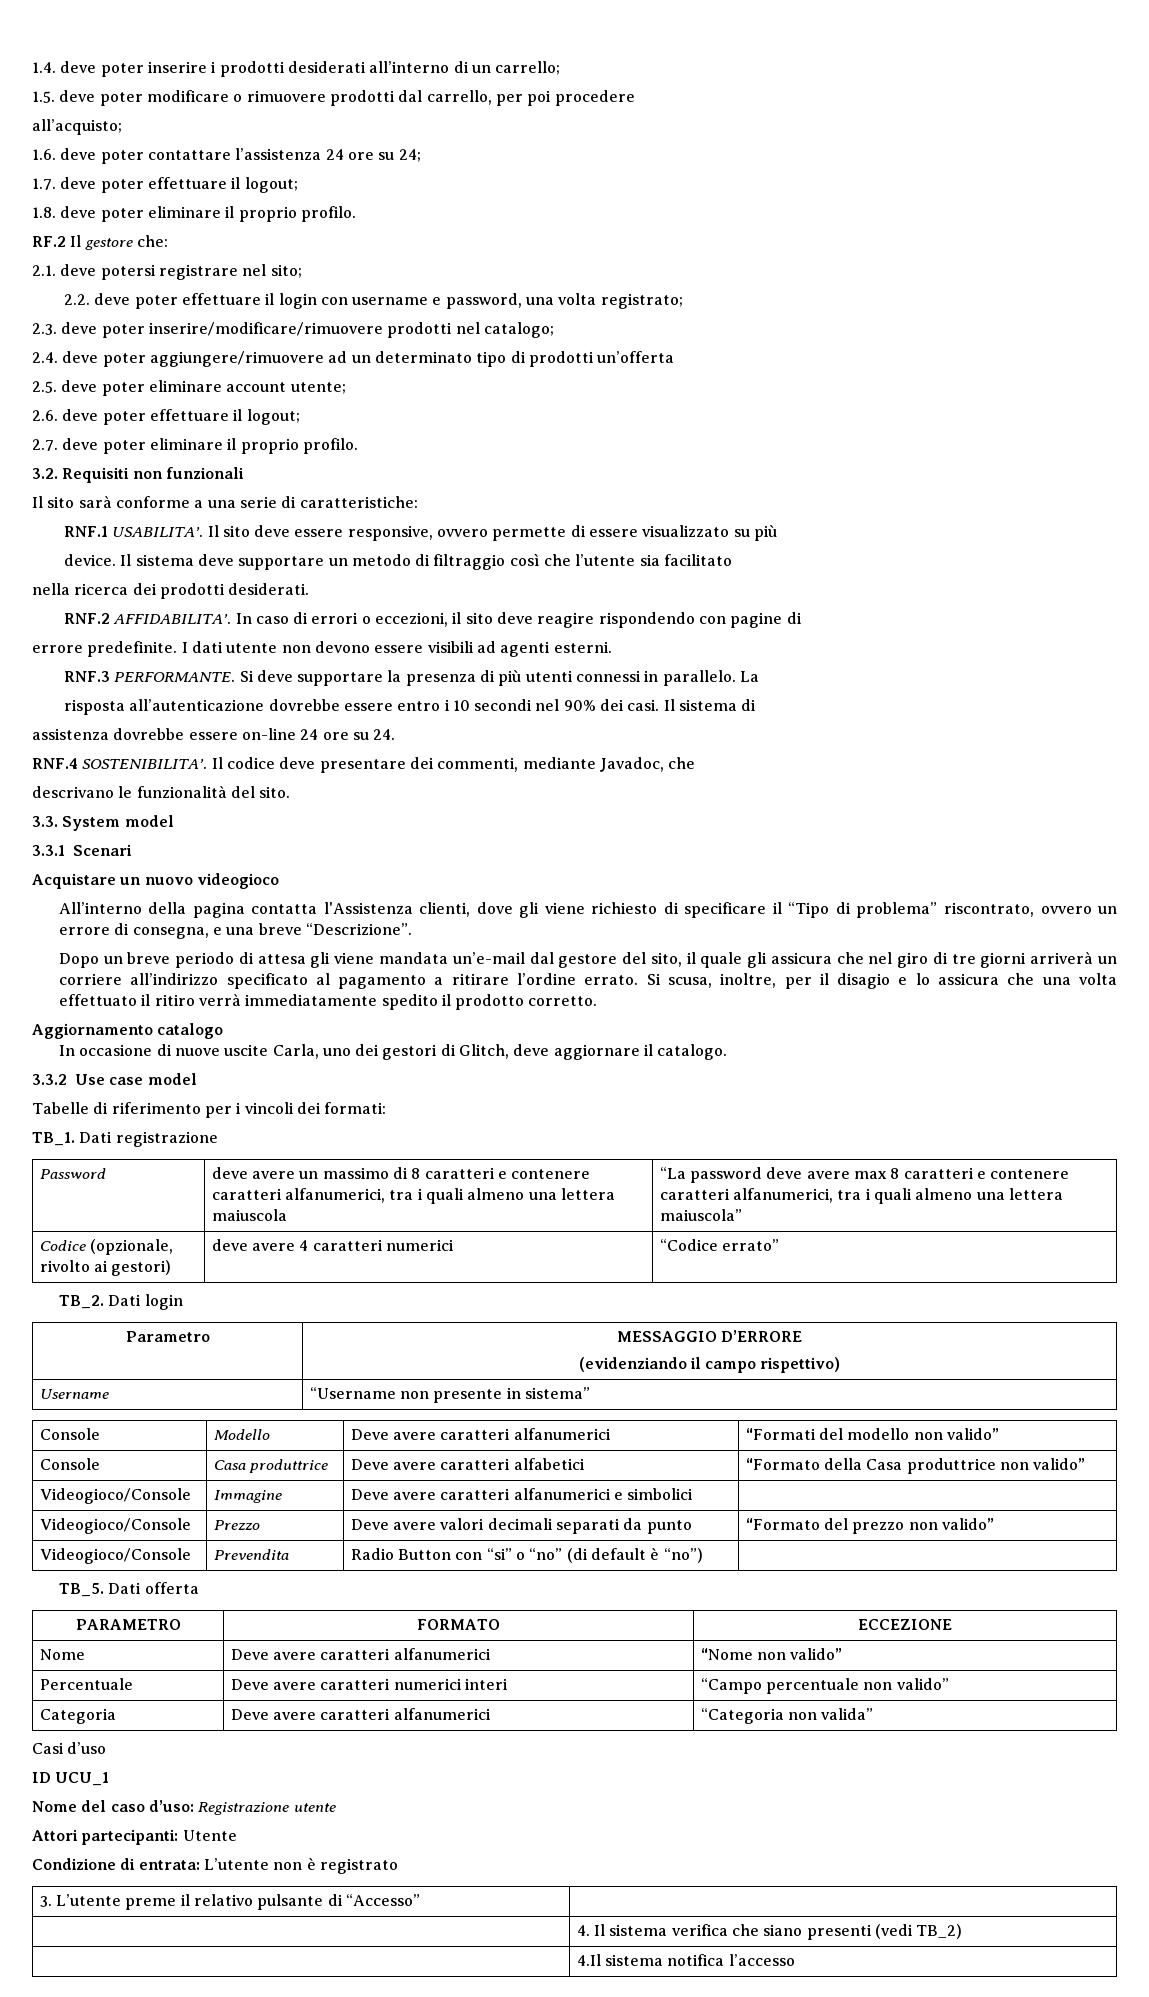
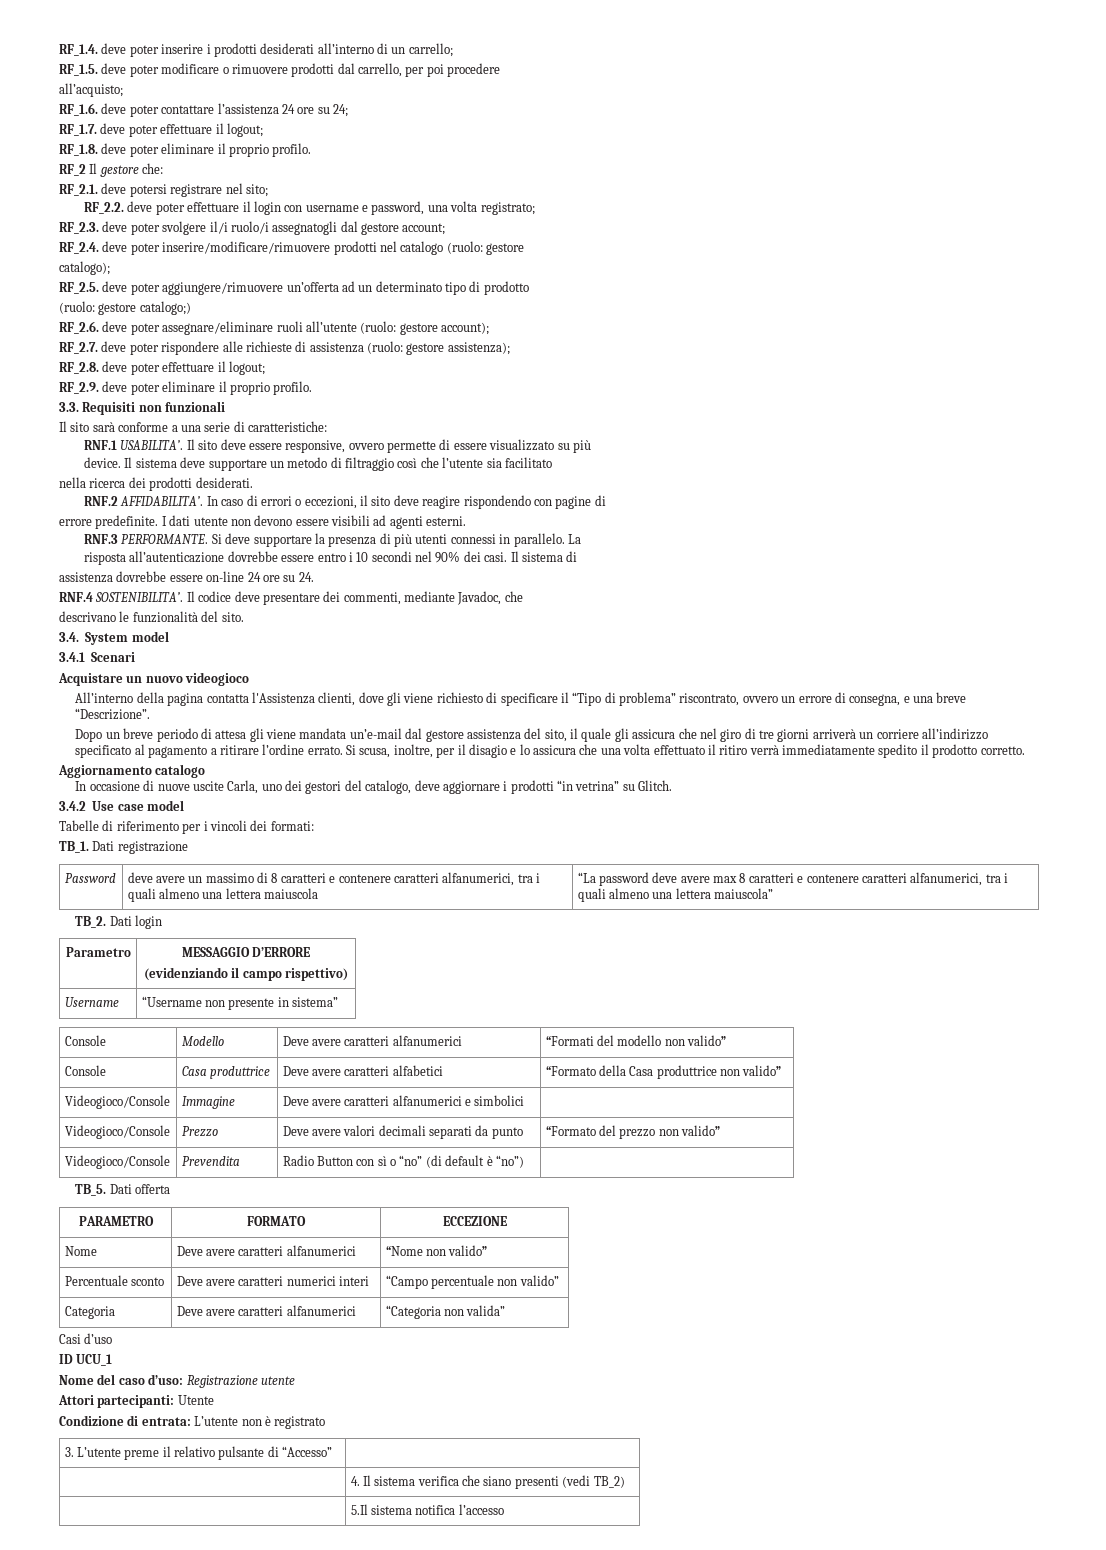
- 1.4. deve poter inserire i prodotti desiderati all’interno di un carrello;
+ RF_1.4. deve poter inserire i prodotti desiderati all’interno di un carrello;
- 1.5. deve poter modificare o rimuovere prodotti dal carrello, per poi procedere
+ RF_1.5. deve poter modificare o rimuovere prodotti dal carrello, per poi procedere
- 1.6. deve poter contattare l’assistenza 24 ore su 24;
+ RF_1.6. deve poter contattare l’assistenza 24 ore su 24;
- 1.7. deve poter effettuare il logout;
- 1.8. deve poter eliminare il proprio profilo.
- RF.2 Il gestore che:
+ RF_1.7. deve poter effettuare il logout;
+ RF_1.8. deve poter eliminare il proprio profilo.
+ RF_2 Il gestore che:
- 2.1. deve potersi registrare nel sito;
+ RF_2.1. deve potersi registrare nel sito;
- 2.2. deve poter effettuare il login con username e password, una volta registrato;
+ RF_2.2. deve poter effettuare il login con username e password, una volta registrato;
- 2.3. deve poter inserire/modificare/rimuovere prodotti nel catalogo;
- 2.4. deve poter aggiungere/rimuovere ad un determinato tipo di prodotti un’offerta
- 2.5. deve poter eliminare account utente;
- 2.6. deve poter effettuare il logout;
- 2.7. deve poter eliminare il proprio profilo.
- 3.2. Requisiti non funzionali
+ RF_2.3. deve poter svolgere il/i ruolo/i assegnatogli dal gestore account;
+ RF_2.4. deve poter inserire/modificare/rimuovere prodotti nel catalogo (ruolo: gestore
+ catalogo);
+ RF_2.5. deve poter aggiungere/rimuovere un’offerta ad un determinato tipo di prodotto
+ (ruolo: gestore catalogo;)
+ RF_2.6. deve poter assegnare/eliminare ruoli all’utente (ruolo: gestore account);
+ RF_2.7. deve poter rispondere alle richieste di assistenza (ruolo: gestore assistenza);
+ RF_2.8. deve poter effettuare il logout;
+ RF_2.9. deve poter eliminare il proprio profilo.
+ 3.3. Requisiti non funzionali
- 3.3. System model
+ 3.4. System model
- 3.3.1 Scenari
+ 3.4.1 Scenari
- Dopo un breve periodo di attesa gli viene mandata un’e-mail dal gestore del sito, il quale gli assicura che nel giro di tre giorni arriverà un corriere all’indirizzo specificato al pagamento a ritirare l’ordine errato.
+ Dopo un breve periodo di attesa gli viene mandata un’e-mail dal gestore assistenza del sito, il quale gli assicura che nel giro di tre giorni arriverà un corriere all’indirizzo specificato al pagamento a ritirare l’ordine errato.
- In occasione di nuove uscite Carla, uno dei gestori di Glitch, deve aggiornare il catalogo.
- 3.3.2 Use case model
+ In occasione di nuove uscite Carla, uno dei gestori del catalogo, deve aggiornare i prodotti “in vetrina” su Glitch.
+ 3.4.2 Use case model
- Codice (opzionale, rivolto ai gestori) | deve avere 4 caratteri numerici | “Codice errato”
- Videogioco/Console | Prevendita | Radio Button con “si” o “no” (di default è “no”) |
+ Videogioco/Console | Prevendita | Radio Button con sì o “no” (di default è “no”) |
- Percentuale | Deve avere caratteri numerici interi | “Campo percentuale non valido”
+ Percentuale sconto | Deve avere caratteri numerici interi | “Campo percentuale non valido”
- | 4.Il sistema notifica l’accesso
+ | 5.Il sistema notifica l’accesso

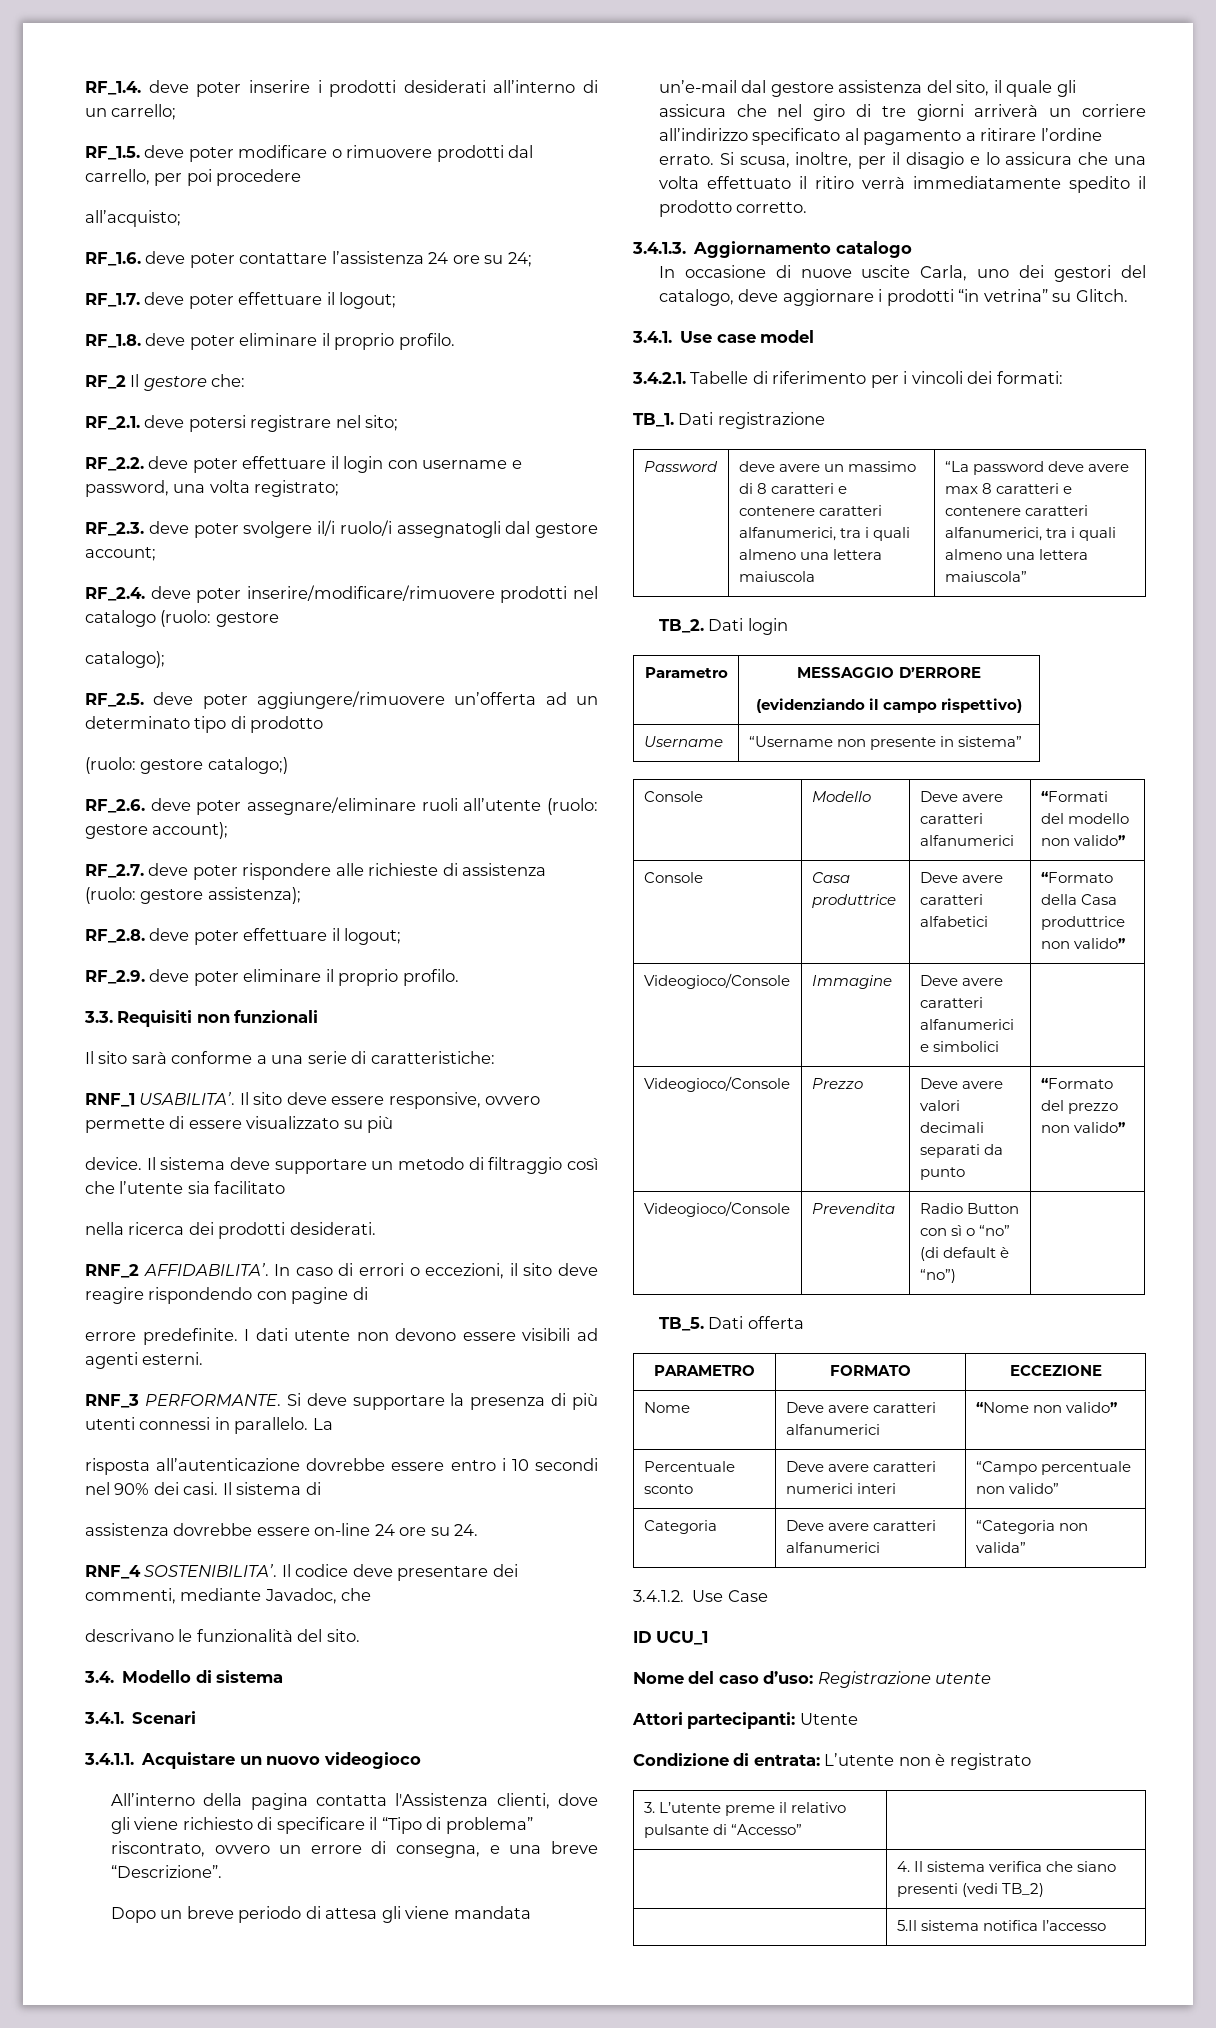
- RNF.1 USABILITA’.
+ RNF_1 USABILITA’.
- RNF.2 AFFIDABILITA’.
+ RNF_2 AFFIDABILITA’.
- RNF.3 PERFORMANTE.
+ RNF_3 PERFORMANTE.
- RNF.4 SOSTENIBILITA’.
+ RNF_4 SOSTENIBILITA’.
- 3.4. System model
- 3.4.1 Scenari
+ 3.4. Modello di sistema
+ 3.4.1. Scenari
- Acquistare un nuovo videogioco
+ 3.4.1.1. Acquistare un nuovo videogioco
- Aggiornamento catalogo
+ 3.4.1.3. Aggiornamento catalogo
- 3.4.2 Use case model
+ 3.4.1. Use case model
- Tabelle di riferimento per i vincoli dei formati:
+ 3.4.2.1. Tabelle di riferimento per i vincoli dei formati:
- Casi d’uso
+ 3.4.1.2. Use Case

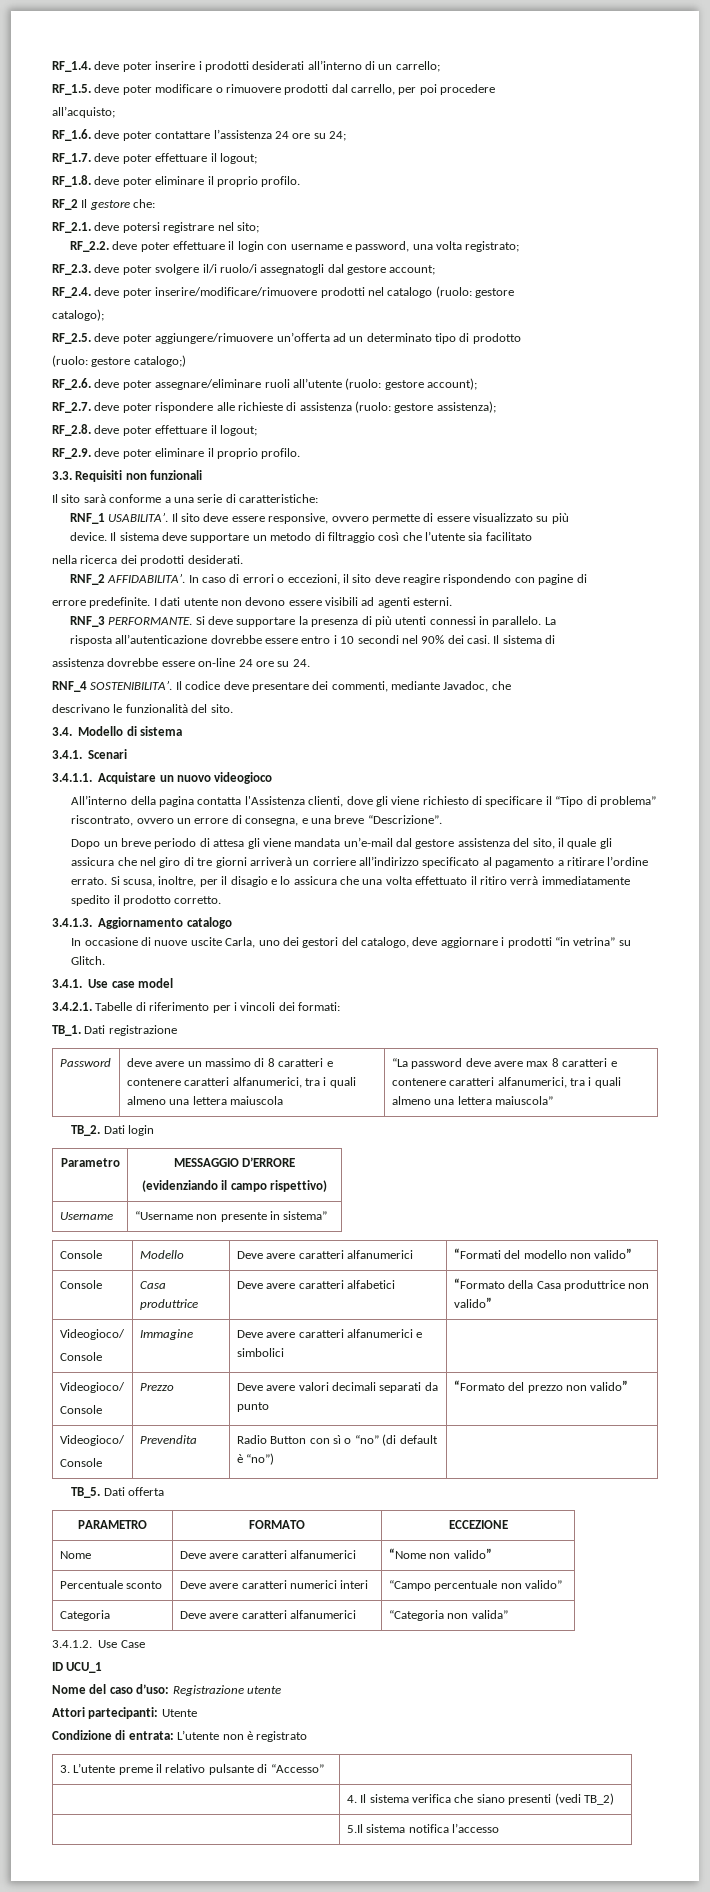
  Console | Casa produttrice | Deve avere caratteri alfabetici | “Formato della Casa produttrice non valido”
- Videogioco/Console | Immagine | Deve avere caratteri alfanumerici e simbolici |
- Videogioco/Console | Prezzo | Deve avere valori decimali separati da punto | “Formato del prezzo non valido”
- Videogioco/Console | Prevendita | Radio Button con sì o “no” (di default è “no”) |
+ Videogioco/
+ Console | Immagine | Deve avere caratteri alfanumerici e simbolici |
+ Videogioco/
+ Console | Prezzo | Deve avere valori decimali separati da punto | “Formato del prezzo non valido”
+ Videogioco/
+ Console | Prevendita | Radio Button con sì o “no” (di default è “no”) |

